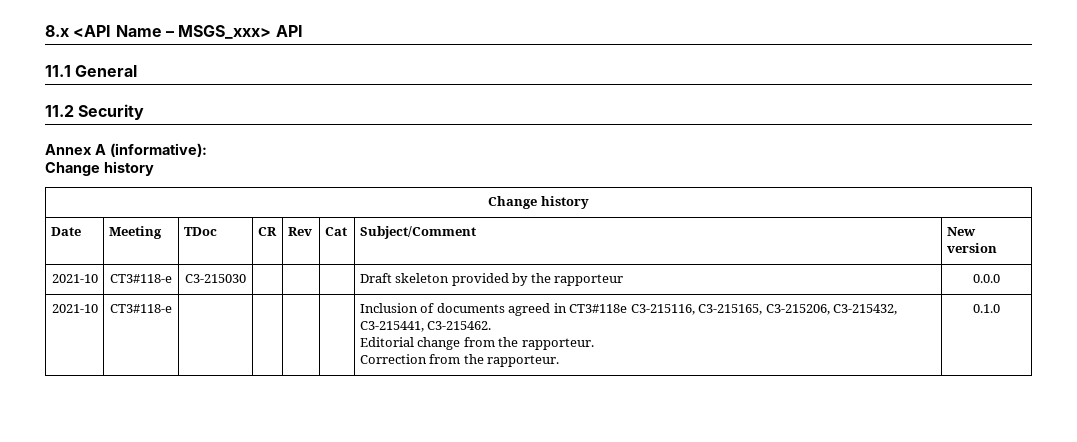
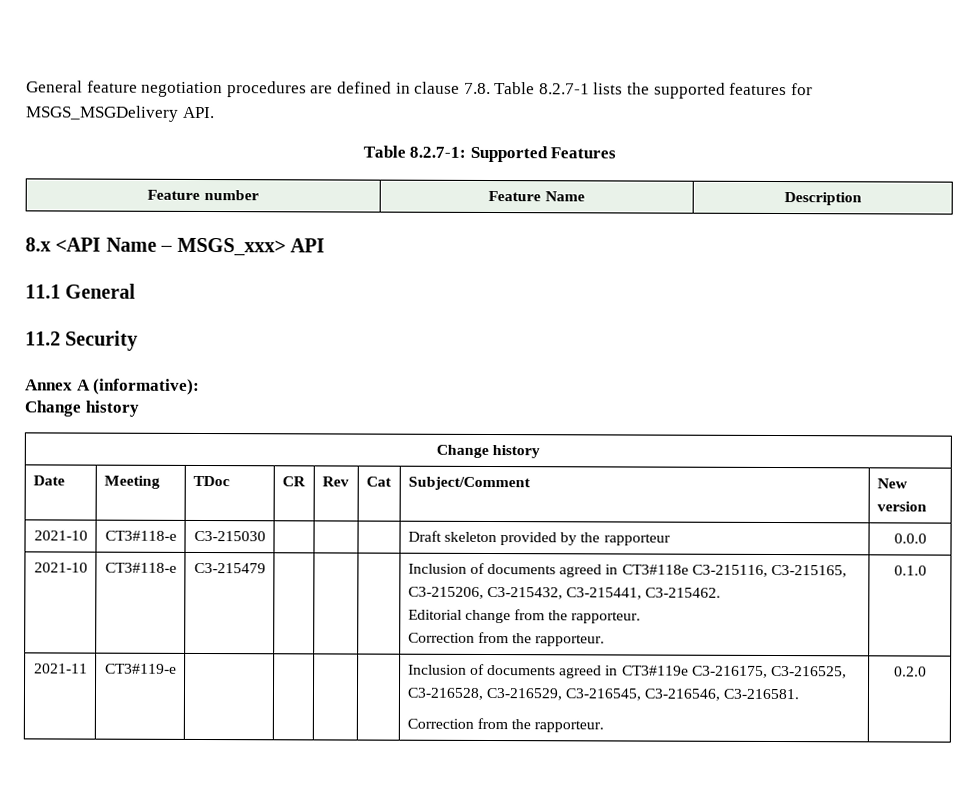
+ General feature negotiation procedures are defined in clause 7.8. Table 8.2.7-1 lists the supported features for MSGS_MSGDelivery API.
+ Table 8.2.7-1: Supported Features
+ Feature number | Feature Name | Description
- 2021-10 | CT3#118-e | | | | | Inclusion of documents agreed in CT3#118e C3-215116, C3-215165, C3-215206, C3-215432, C3-215441, C3-215462.
+ 2021-10 | CT3#118-e | C3-215479 | | | | Inclusion of documents agreed in CT3#118e C3-215116, C3-215165, C3-215206, C3-215432, C3-215441, C3-215462.
+ 2021-11 | CT3#119-e | | | | | Inclusion of documents agreed in CT3#119e C3-216175, C3-216525, C3-216528, C3-216529, C3-216545, C3-216546, C3-216581.
+ Correction from the rapporteur. | 0.2.0

